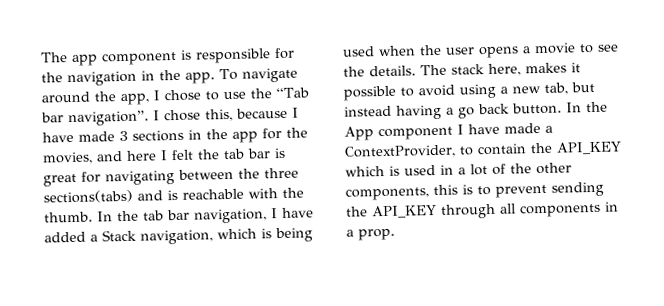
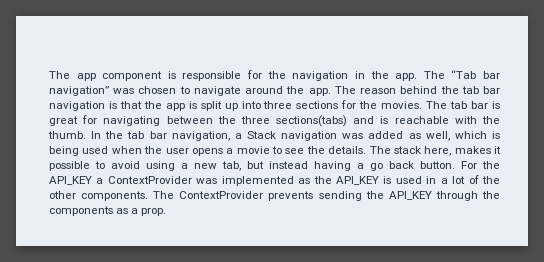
- To navigate around the app, I chose to use the “Tab bar navigation”. I chose this, because I have made 3 sections in the app for the movies, and here I felt the tab bar is great for navigating between the three sections(tabs) and is reachable with the thumb.
+ The “Tab bar navigation” was chosen to navigate around the app. The reason behind the tab bar navigation is that the app is split up into three sections for the movies. The tab bar is great for navigating between the three sections(tabs) and is reachable with the thumb.
- In the tab bar navigation, I have added a Stack navigation, which is being used when the user opens a movie to see the details.
+ In the tab bar navigation, a Stack navigation was added as well, which is being used when the user opens a movie to see the details.
- In the App component I have made a ContextProvider, to contain the API_KEY which is used in a lot of the other components, this is to prevent sending the API_KEY through all components in a prop.
+ For the API_KEY a ContextProvider was implemented as the API_KEY is used in a lot of the other components. The ContextProvider prevents sending the API_KEY through the components as a prop.

